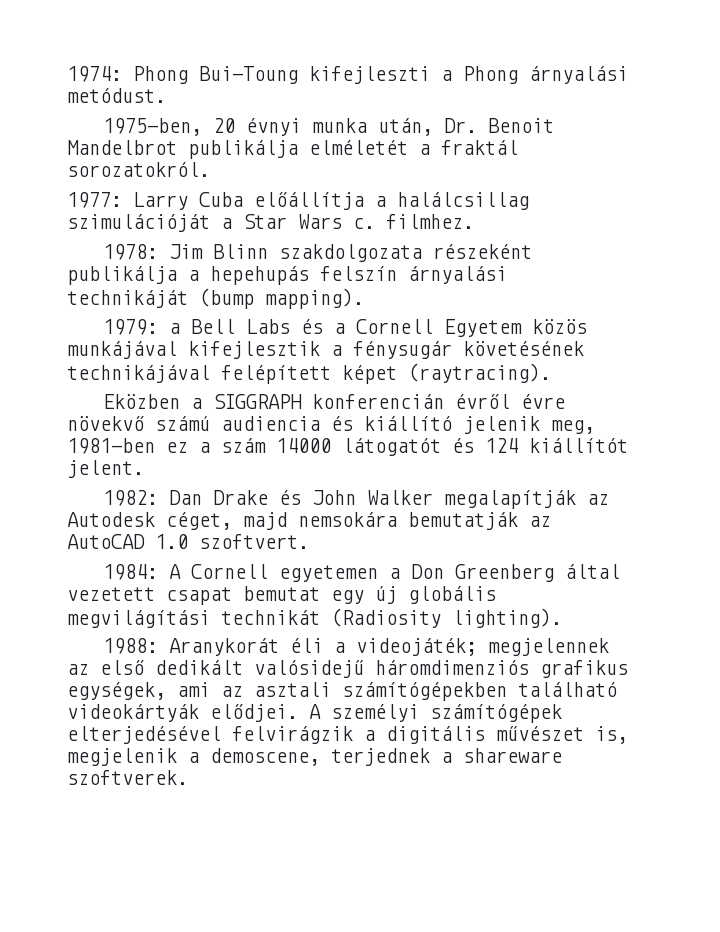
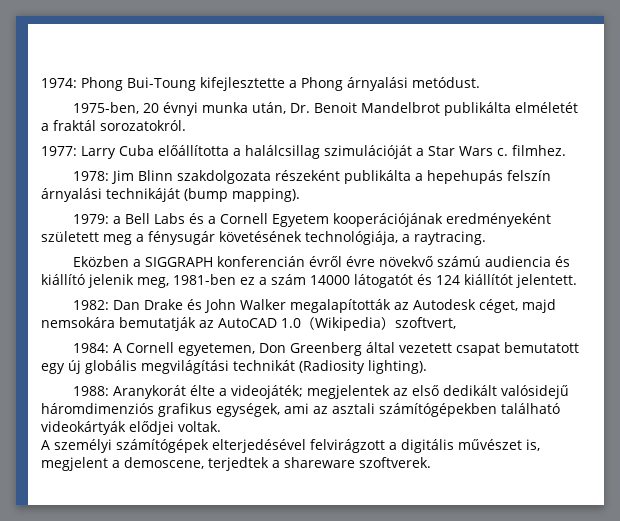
- 1974: Phong Bui-Toung kifejleszti a Phong árnyalási metódust.
+ 1974: Phong Bui-Toung kifejlesztette a Phong árnyalási metódust.
- 1975-ben, 20 évnyi munka után, Dr. Benoit Mandelbrot publikálja elméletét a fraktál sorozatokról.
+ 1975-ben, 20 évnyi munka után, Dr. Benoit Mandelbrot publikálta elméletét a fraktál sorozatokról.
- 1977: Larry Cuba előállítja a halálcsillag szimulációját a Star Wars c. filmhez.
+ 1977: Larry Cuba előállította a halálcsillag szimulációját a Star Wars c. filmhez.
- 1978: Jim Blinn szakdolgozata részeként publikálja a hepehupás felszín árnyalási technikáját (bump mapping).
+ 1978: Jim Blinn szakdolgozata részeként publikálta a hepehupás felszín árnyalási technikáját (bump mapping).
- 1979: a Bell Labs és a Cornell Egyetem közös munkájával kifejlesztik a fénysugár követésének technikájával felépített képet (raytracing).
+ 1979: a Bell Labs és a Cornell Egyetem kooperációjának eredményeként született meg a fénysugár követésének technológiája, a raytracing.
- Eközben a SIGGRAPH konferencián évről évre növekvő számú audiencia és kiállító jelenik meg, 1981-ben ez a szám 14000 látogatót és 124 kiállítót jelent.
+ Eközben a SIGGRAPH konferencián évről évre növekvő számú audiencia és kiállító jelenik meg, 1981-ben ez a szám 14000 látogatót és 124 kiállítót jelentett.
- 1982: Dan Drake és John Walker megalapítják az Autodesk céget, majd nemsokára bemutatják az AutoCAD 1.0 szoftvert.
+ 1982: Dan Drake és John Walker megalapították az Autodesk céget, majd nemsokára bemutatják az AutoCAD 1.0（Wikipedia）szoftvert,
- 1984: A Cornell egyetemen a Don Greenberg által vezetett csapat bemutat egy új globális megvilágítási technikát (Radiosity lighting).
+ 1984: A Cornell egyetemen, Don Greenberg által vezetett csapat bemutatott egy új globális megvilágítási technikát (Radiosity lighting).
- 1988: Aranykorát éli a videojáték; megjelennek az első dedikált valósidejű háromdimenziós grafikus egységek, ami az asztali számítógépekben található videokártyák elődjei. A személyi számítógépek elterjedésével felvirágzik a digitális művészet is, megjelenik a demoscene, terjednek a shareware szoftverek.
+ 1988: Aranykorát élte a videojáték; megjelentek az első dedikált valósidejű háromdimenziós grafikus egységek, ami az asztali számítógépekben található videokártyák elődjei voltak.
+ A személyi számítógépek elterjedésével felvirágzott a digitális művészet is, megjelent a demoscene, terjedtek a shareware szoftverek.

